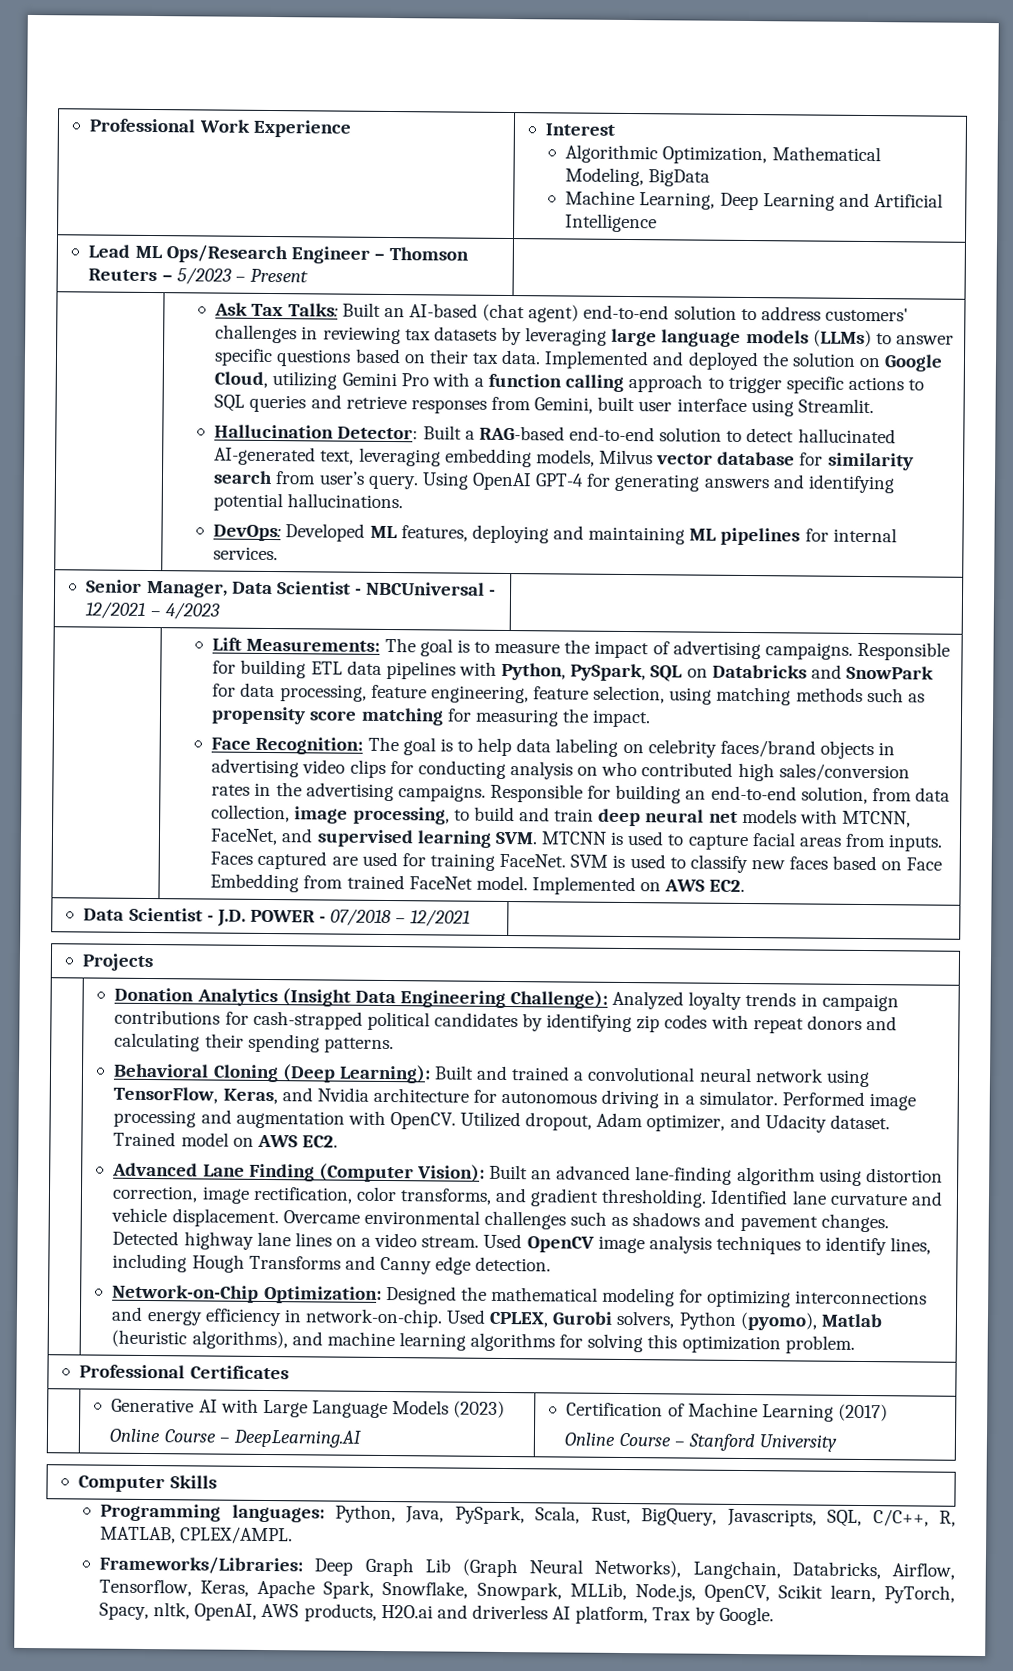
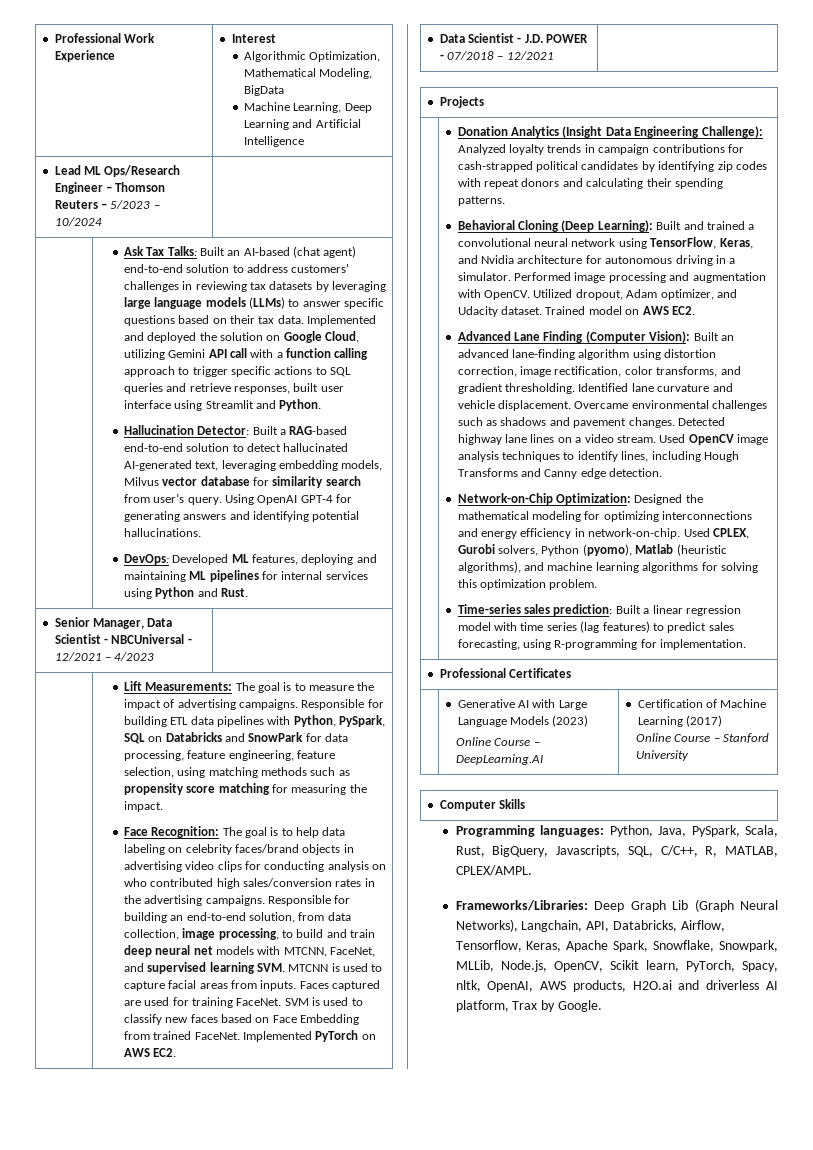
- Lead ML Ops/Research Engineer – Thomson Reuters – 5/2023 – Present |
+ Lead ML Ops/Research Engineer – Thomson Reuters – 5/2023 – 10/2024 |
- Implemented and deployed the solution on Google Cloud, utilizing Gemini Pro with a function calling approach to trigger specific actions to SQL queries and retrieve responses from Gemini, built user interface using Streamlit.
+ Implemented and deployed the solution on Google Cloud, utilizing Gemini API call with a function calling approach to trigger specific actions to SQL queries and retrieve responses, built user interface using Streamlit and Python.
- DevOps: Developed ML features, deploying and maintaining ML pipelines for internal services.
+ DevOps: Developed ML features, deploying and maintaining ML pipelines for internal services using Python and Rust.
- SVM is used to classify new faces based on Face Embedding from trained FaceNet model. Implemented on AWS EC2.
+ SVM is used to classify new faces based on Face Embedding from trained FaceNet. Implemented PyTorch on AWS EC2.
+ Time-series sales prediction: Built a linear regression model with time series (lag features) to predict sales forecasting, using R-programming for implementation.
- Frameworks/Libraries: Deep Graph Lib (Graph Neural Networks), Langchain, Databricks, Airflow, Tensorflow, Keras, Apache Spark, Snowflake, Snowpark, MLLib, Node.js, OpenCV, Scikit learn, PyTorch, Spacy, nltk, OpenAI, AWS products, H2O.ai and driverless AI platform, Trax by Google.
+ Frameworks/Libraries: Deep Graph Lib (Graph Neural Networks), Langchain, API, Databricks, Airflow, Tensorflow, Keras, Apache Spark, Snowflake, Snowpark, MLLib, Node.js, OpenCV, Scikit learn, PyTorch, Spacy, nltk, OpenAI, AWS products, H2O.ai and driverless AI platform, Trax by Google.

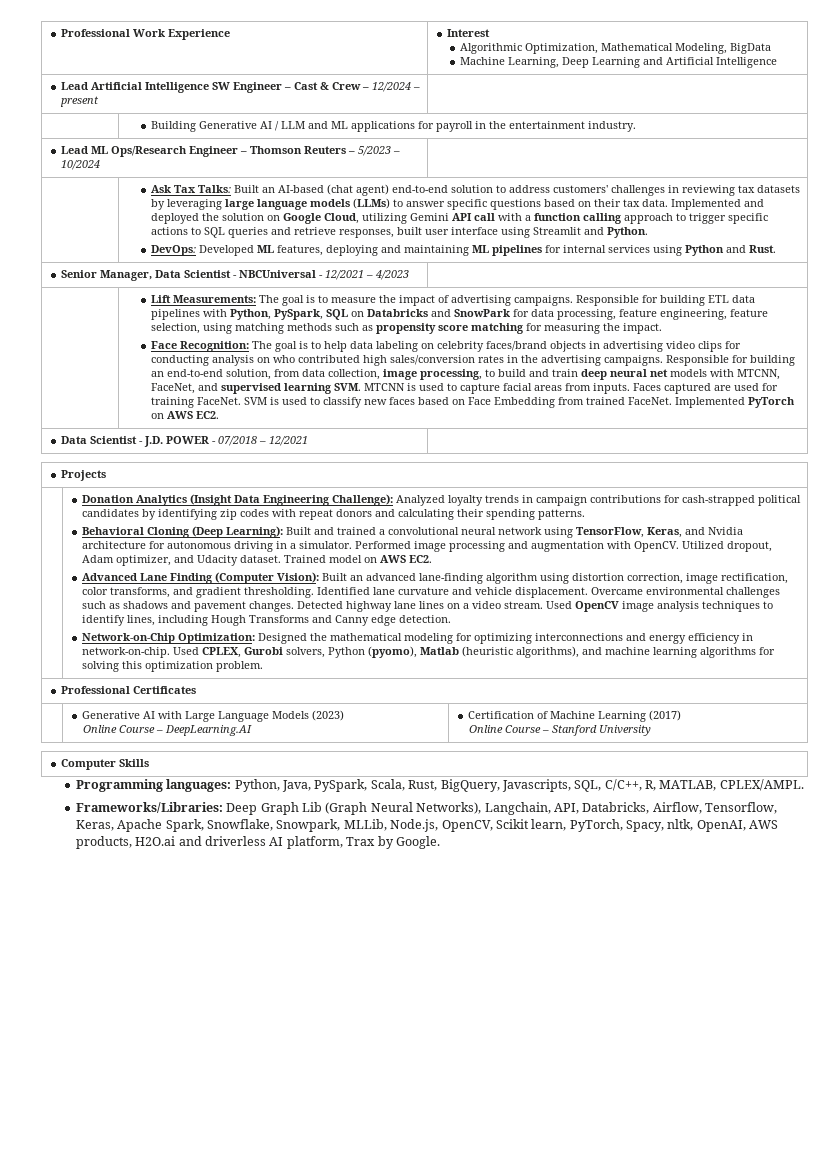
+ Lead Artificial Intelligence SW Engineer – Cast & Crew – 12/2024 – present |
+ | Building Generative AI / LLM and ML applications for payroll in the entertainment industry.
- Hallucination Detector: Built a RAG-based end-to-end solution to detect hallucinated AI-generated text, leveraging embedding models, Milvus vector database for similarity search from user’s query. Using OpenAI GPT-4 for generating answers and identifying potential hallucinations.
- Time-series sales prediction: Built a linear regression model with time series (lag features) to predict sales forecasting, using R-programming for implementation.

